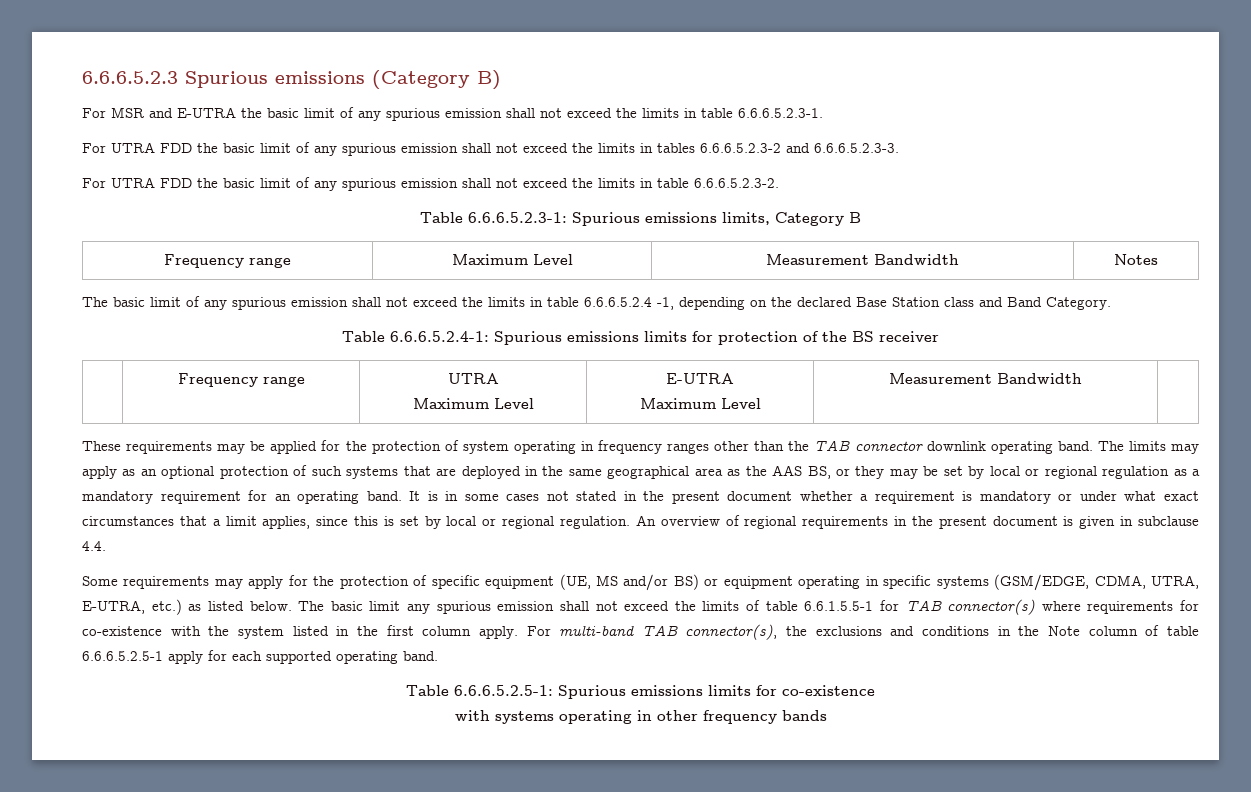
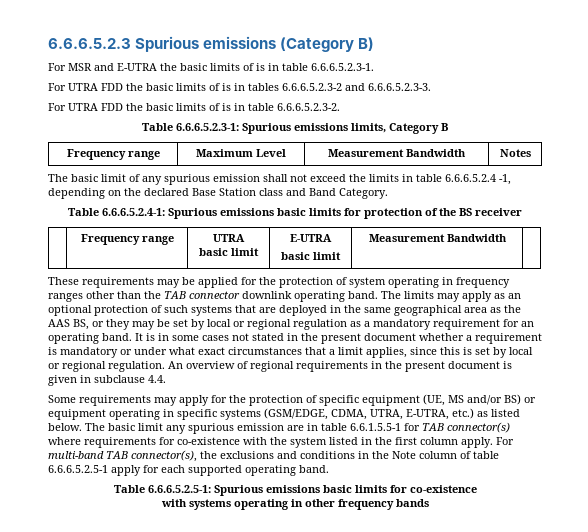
- For MSR and E-UTRA the basic limit of any spurious emission shall not exceed the limits in table 6.6.6.5.2.3-1.
+ For MSR and E-UTRA the basic limits of is in table 6.6.6.5.2.3-1.
- For UTRA FDD the basic limit of any spurious emission shall not exceed the limits in tables 6.6.6.5.2.3-2 and 6.6.6.5.2.3-3.
+ For UTRA FDD the basic limits of is in tables 6.6.6.5.2.3-2 and 6.6.6.5.2.3-3.
- For UTRA FDD the basic limit of any spurious emission shall not exceed the limits in table 6.6.6.5.2.3-2.
+ For UTRA FDD the basic limits of is in table 6.6.6.5.2.3-2.
- Table 6.6.6.5.2.4-1: Spurious emissions limits for protection of the BS receiver
+ Table 6.6.6.5.2.4-1: Spurious emissions basic limits for protection of the BS receiver
  | Frequency range | UTRA
- Maximum Level | E-UTRA
- Maximum Level | Measurement Bandwidth |
+ basic limit | E-UTRA
+ basic limit | Measurement Bandwidth |
- The basic limit any spurious emission shall not exceed the limits of table 6.6.1.5.5-1 for TAB connector(s) where requirements for co-existence with the system listed in the first column apply.
+ The basic limit any spurious emission are in table 6.6.1.5.5-1 for TAB connector(s) where requirements for co-existence with the system listed in the first column apply.
- Table 6.6.6.5.2.5-1: Spurious emissions limits for co-existence
+ Table 6.6.6.5.2.5-1: Spurious emissions basic limits for co-existence

